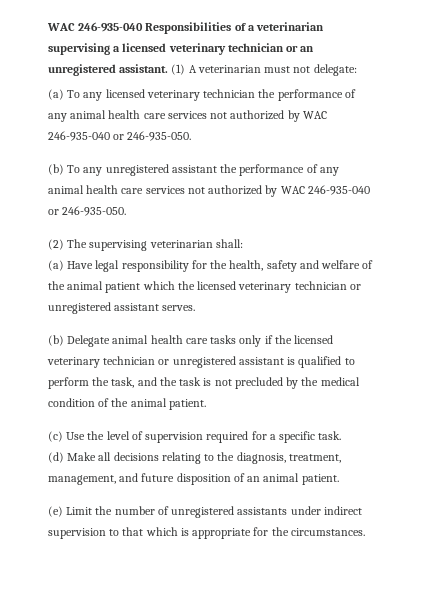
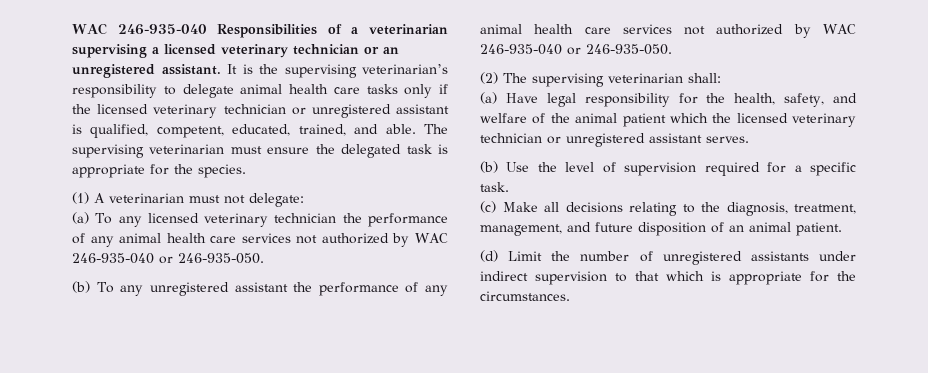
- WAC 246-935-040 Responsibilities of a veterinarian supervising a licensed veterinary technician or an unregistered assistant. (1) A veterinarian must not delegate:
+ WAC 246-935-040 Responsibilities of a veterinarian supervising a licensed veterinary technician or an unregistered assistant. It is the supervising veterinarian’s responsibility to delegate animal health care tasks only if the licensed veterinary technician or unregistered assistant is qualified, competent, educated, trained, and able. The supervising veterinarian must ensure the delegated task is appropriate for the species.
+ (1) A veterinarian must not delegate:
- (a) Have legal responsibility for the health, safety and welfare of the animal patient which the licensed veterinary technician or unregistered assistant serves.
+ (a) Have legal responsibility for the health, safety, and welfare of the animal patient which the licensed veterinary technician or unregistered assistant serves.
- (b) Delegate animal health care tasks only if the licensed veterinary technician or unregistered assistant is qualified to perform the task, and the task is not precluded by the medical condition of the animal patient.
- (c) Use the level of supervision required for a specific task.
+ (b) Use the level of supervision required for a specific task.
- (d) Make all decisions relating to the diagnosis, treatment, management, and future disposition of an animal patient.
+ (c) Make all decisions relating to the diagnosis, treatment, management, and future disposition of an animal patient.
- (e) Limit the number of unregistered assistants under indirect supervision to that which is appropriate for the circumstances.
+ (d) Limit the number of unregistered assistants under indirect supervision to that which is appropriate for the circumstances.

